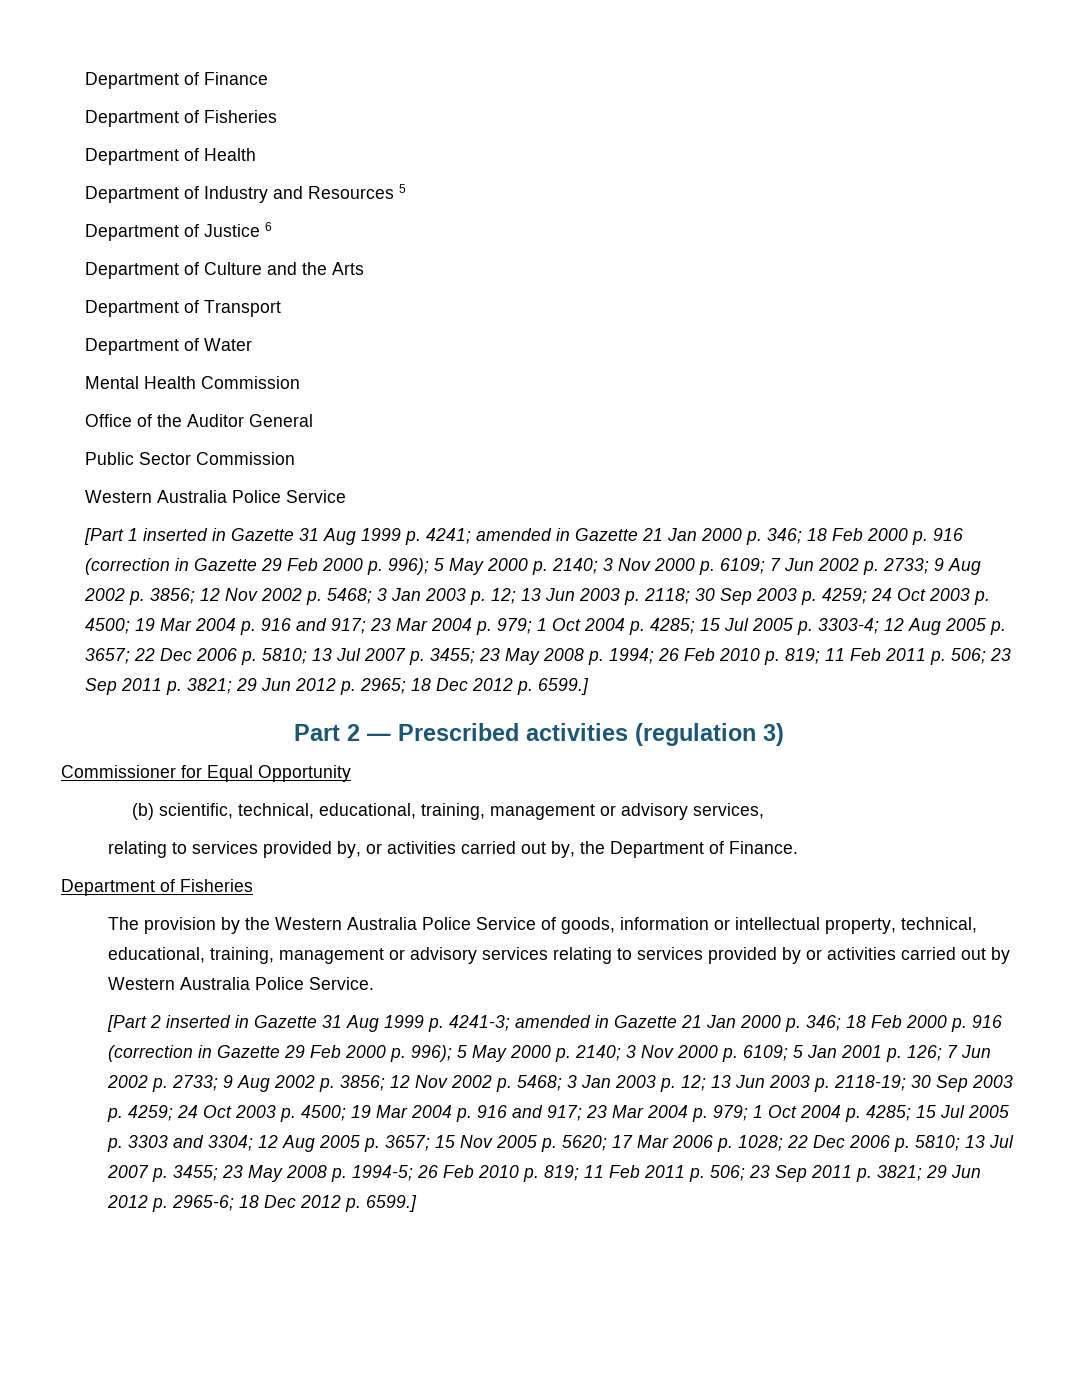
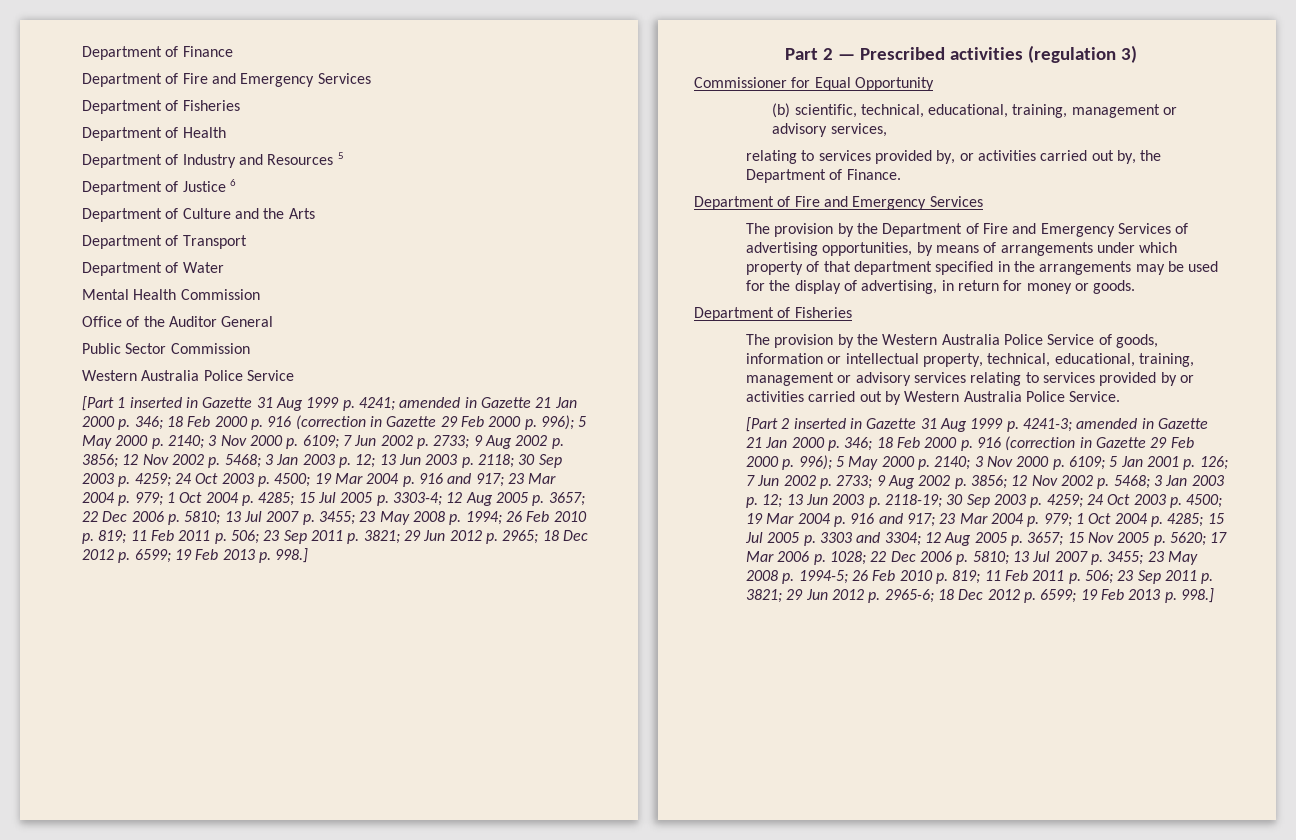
  Department of Finance
+ Department of Fire and Emergency Services
- 29 Jun 2012 p. 2965; 18 Dec 2012 p. 6599.]
+ 29 Jun 2012 p. 2965; 18 Dec 2012 p. 6599; 19 Feb 2013 p. 998.]
  relating to services provided by, or activities carried out by, the Department of Finance.
+ Department of Fire and Emergency Services
+ The provision by the Department of Fire and Emergency Services of advertising opportunities, by means of arrangements under which property of that department specified in the arrangements may be used for the display of advertising, in return for money or goods.
- 29 Jun 2012 p. 2965-6; 18 Dec 2012 p. 6599.]
+ 29 Jun 2012 p. 2965-6; 18 Dec 2012 p. 6599; 19 Feb 2013 p. 998.]

